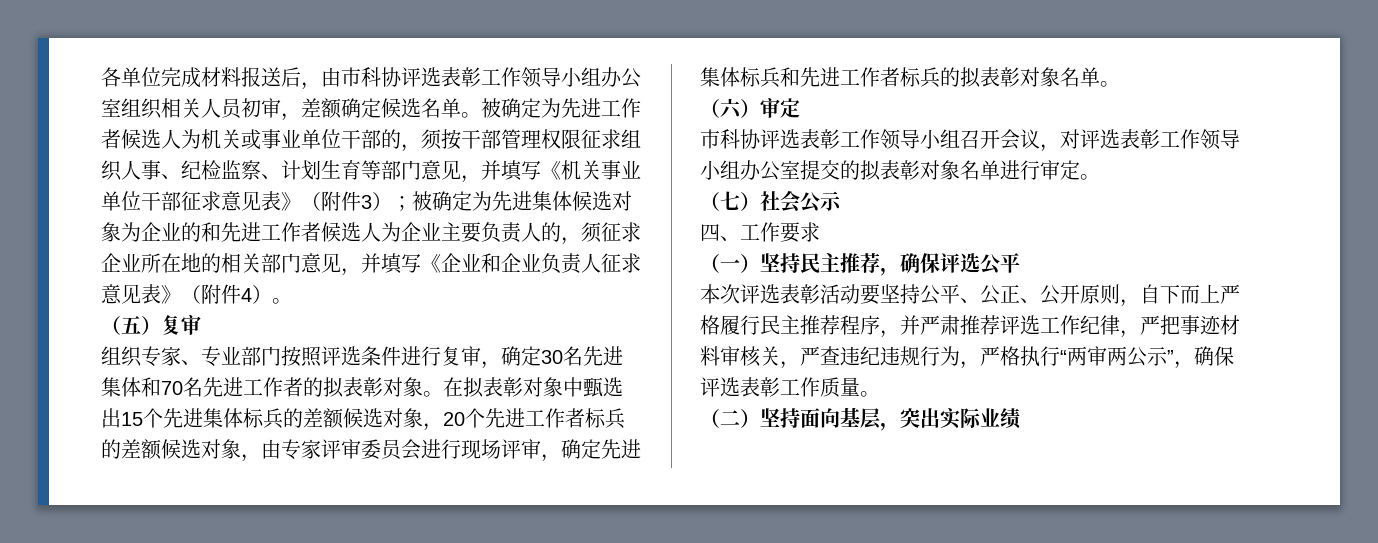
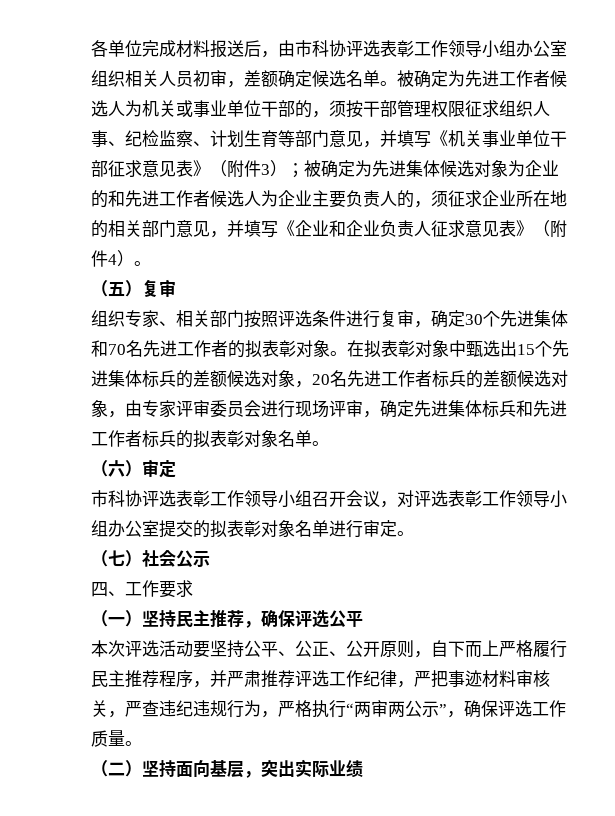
- 组织专家、专业部门按照评选条件进行复审，确定30名先进集体和70名先进工作者的拟表彰对象。
+ 组织专家、相关部门按照评选条件进行复审，确定30个先进集体和70名先进工作者的拟表彰对象。
- 在拟表彰对象中甄选出15个先进集体标兵的差额候选对象，20个先进工作者标兵的差额候选对象，由专家评审委员会进行现场评审，确定先进集体标兵和先进工作者标兵的拟表彰对象名单。
+ 在拟表彰对象中甄选出15个先进集体标兵的差额候选对象，20名先进工作者标兵的差额候选对象，由专家评审委员会进行现场评审，确定先进集体标兵和先进工作者标兵的拟表彰对象名单。
- 本次评选表彰活动要坚持公平、公正、公开原则，自下而上严格履行民主推荐程序，并严肃推荐评选工作纪律，严把事迹材料审核关，严查违纪违规行为，严格执行“两审两公示”，确保评选表彰工作质量。
+ 本次评选活动要坚持公平、公正、公开原则，自下而上严格履行民主推荐程序，并严肃推荐评选工作纪律，严把事迹材料审核关，严查违纪违规行为，严格执行“两审两公示”，确保评选工作质量。

